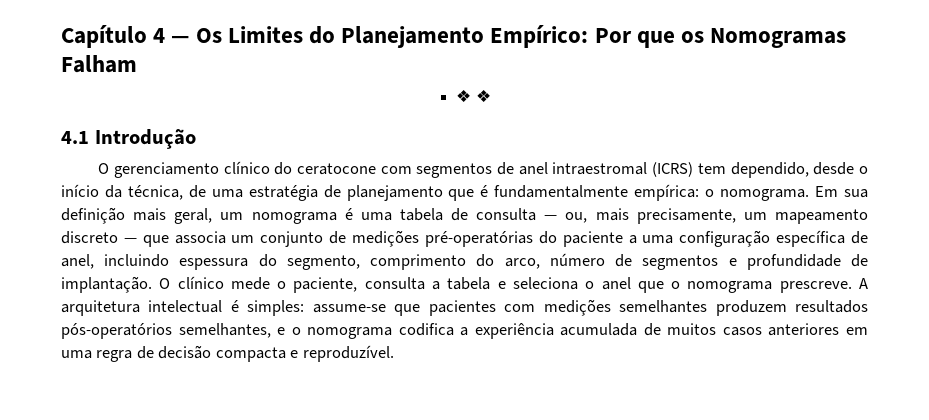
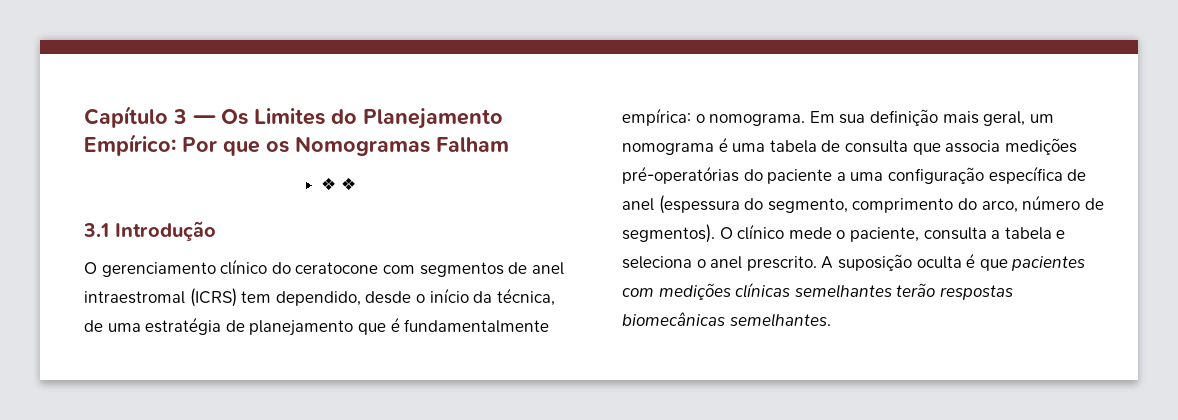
- Capítulo 4 — Os Limites do Planejamento Empírico: Por que os Nomogramas Falham
+ Capítulo 3 — Os Limites do Planejamento Empírico: Por que os Nomogramas Falham
- 4.1 Introdução
+ 3.1 Introdução
- Em sua definição mais geral, um nomograma é uma tabela de consulta — ou, mais precisamente, um mapeamento discreto — que associa um conjunto de medições pré-operatórias do paciente a uma configuração específica de anel, incluindo espessura do segmento, comprimento do arco, número de segmentos e profundidade de implantação.
+ Em sua definição mais geral, um nomograma é uma tabela de consulta que associa medições pré-operatórias do paciente a uma configuração específica de anel (espessura do segmento, comprimento do arco, número de segmentos).
- O clínico mede o paciente, consulta a tabela e seleciona o anel que o nomograma prescreve. A arquitetura intelectual é simples: assume-se que pacientes com medições semelhantes produzem resultados pós-operatórios semelhantes, e o nomograma codifica a experiência acumulada de muitos casos anteriores em uma regra de decisão compacta e reproduzível.
+ O clínico mede o paciente, consulta a tabela e seleciona o anel prescrito. A suposição oculta é que pacientes com medições clínicas semelhantes terão respostas biomecânicas semelhantes.

